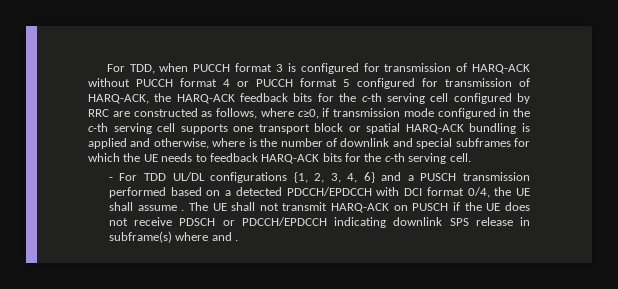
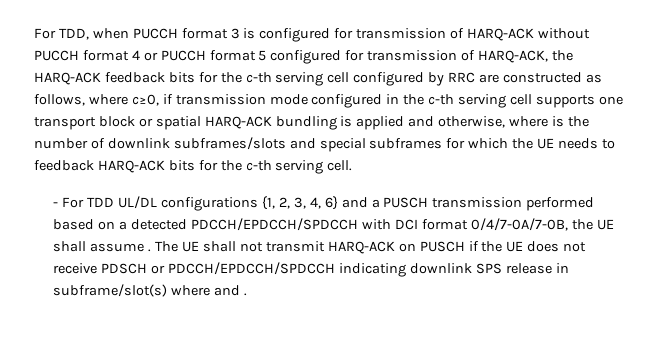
- For TDD, when PUCCH format 3 is configured for transmission of HARQ-ACK without PUCCH format 4 or PUCCH format 5 configured for transmission of HARQ-ACK, the HARQ-ACK feedback bits for the c-th serving cell configured by RRC are constructed as follows, where c≥0, if transmission mode configured in the c-th serving cell supports one transport block or spatial HARQ-ACK bundling is applied and otherwise, where is the number of downlink and special subframes for which the UE needs to feedback HARQ-ACK bits for the c-th serving cell.
+ For TDD, when PUCCH format 3 is configured for transmission of HARQ-ACK without PUCCH format 4 or PUCCH format 5 configured for transmission of HARQ-ACK, the HARQ-ACK feedback bits for the c-th serving cell configured by RRC are constructed as follows, where c≥0, if transmission mode configured in the c-th serving cell supports one transport block or spatial HARQ-ACK bundling is applied and otherwise, where is the number of downlink subframes/slots and special subframes for which the UE needs to feedback HARQ-ACK bits for the c-th serving cell.
- - For TDD UL/DL configurations {1, 2, 3, 4, 6} and a PUSCH transmission performed based on a detected PDCCH/EPDCCH with DCI format 0/4, the UE shall assume .
+ - For TDD UL/DL configurations {1, 2, 3, 4, 6} and a PUSCH transmission performed based on a detected PDCCH/EPDCCH/SPDCCH with DCI format 0/4/7-0A/7-0B, the UE shall assume .
- The UE shall not transmit HARQ-ACK on PUSCH if the UE does not receive PDSCH or PDCCH/EPDCCH indicating downlink SPS release in subframe(s) where and .
+ The UE shall not transmit HARQ-ACK on PUSCH if the UE does not receive PDSCH or PDCCH/EPDCCH/SPDCCH indicating downlink SPS release in subframe/slot(s) where and .

